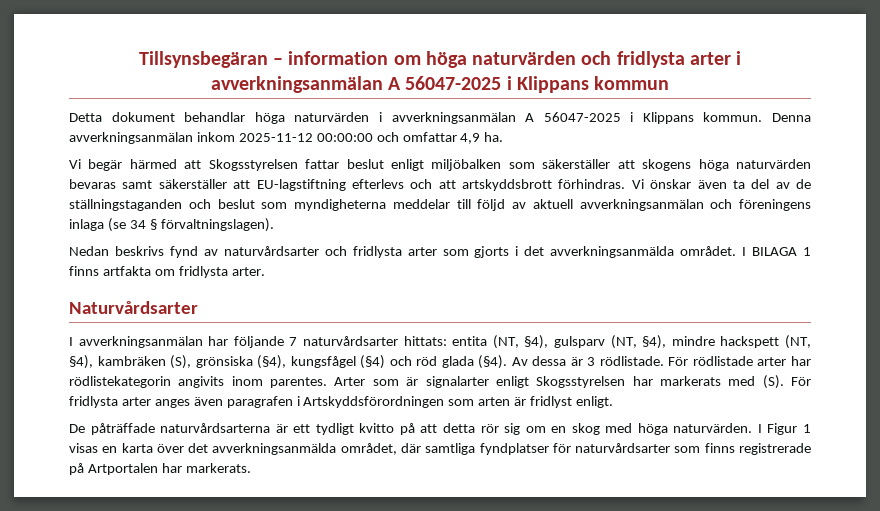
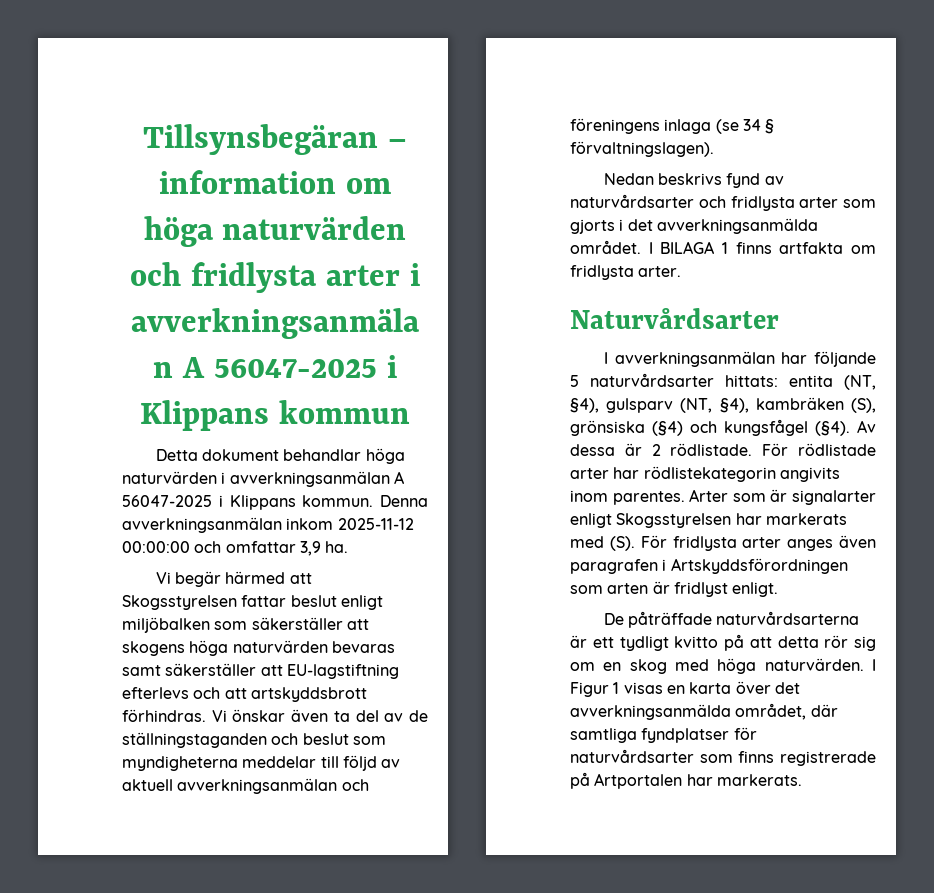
- Denna avverkningsanmälan inkom 2025-11-12 00:00:00 och omfattar 4,9 ha.
+ Denna avverkningsanmälan inkom 2025-11-12 00:00:00 och omfattar 3,9 ha.
- I avverkningsanmälan har följande 7 naturvårdsarter hittats: entita (NT, §4), gulsparv (NT, §4), mindre hackspett (NT, §4), kambräken (S), grönsiska (§4), kungsfågel (§4) och röd glada (§4).
+ I avverkningsanmälan har följande 5 naturvårdsarter hittats: entita (NT, §4), gulsparv (NT, §4), kambräken (S), grönsiska (§4) och kungsfågel (§4).
- Av dessa är 3 rödlistade.
+ Av dessa är 2 rödlistade.

